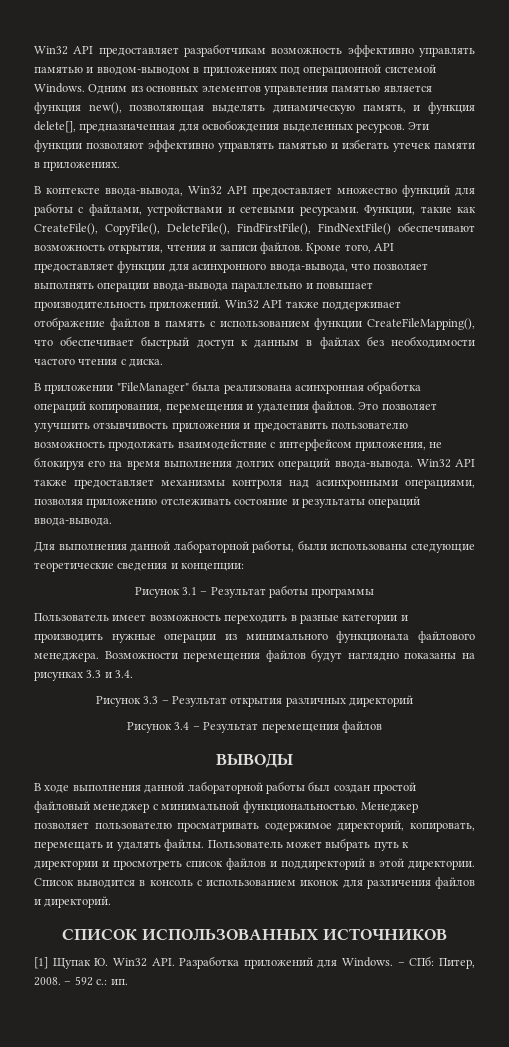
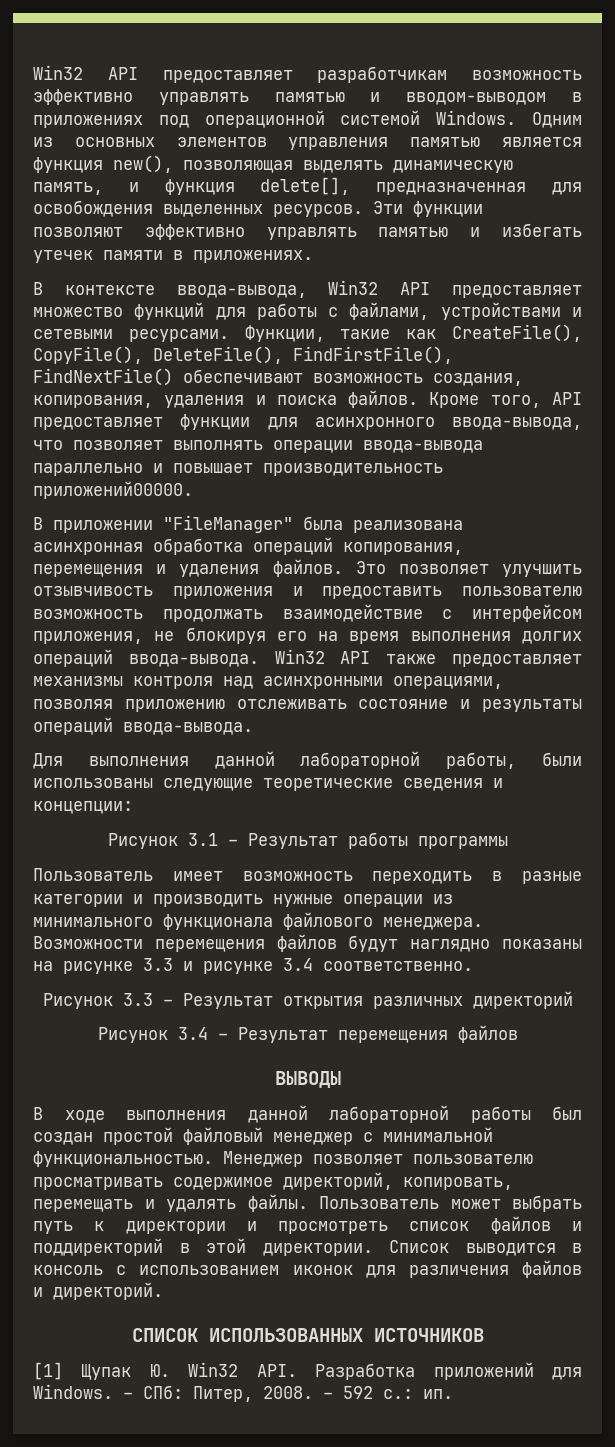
- Функции, такие как CreateFile(), CopyFile(), DeleteFile(), FindFirstFile(), FindNextFile() обеспечивают возможность открытия, чтения и записи файлов.
+ Функции, такие как CreateFile(), CopyFile(), DeleteFile(), FindFirstFile(), FindNextFile() обеспечивают возможность создания, копирования, удаления и поиска файлов.
- Кроме того, API предоставляет функции для асинхронного ввода-вывода, что позволяет выполнять операции ввода-вывода параллельно и повышает производительность приложений. Win32 API также поддерживает отображение файлов в память с использованием функции CreateFileMapping(), что обеспечивает быстрый доступ к данным в файлах без необходимости частого чтения с диска.
+ Кроме того, API предоставляет функции для асинхронного ввода-вывода, что позволяет выполнять операции ввода-вывода параллельно и повышает производительность приложений00000.
- Возможности перемещения файлов будут наглядно показаны на рисунках 3.3 и 3.4.
+ Возможности перемещения файлов будут наглядно показаны на рисунке 3.3 и рисунке 3.4 соответственно.

